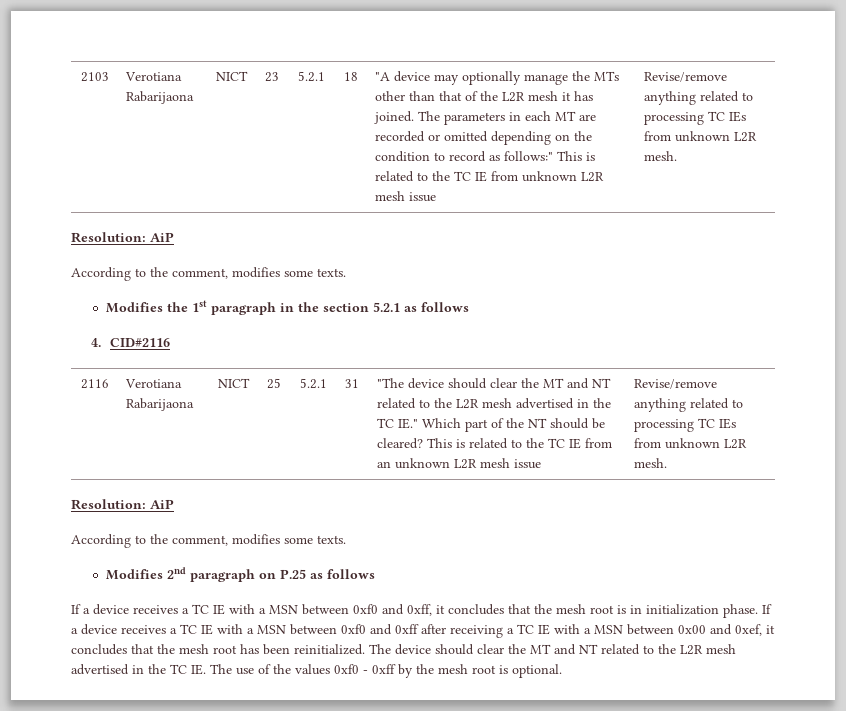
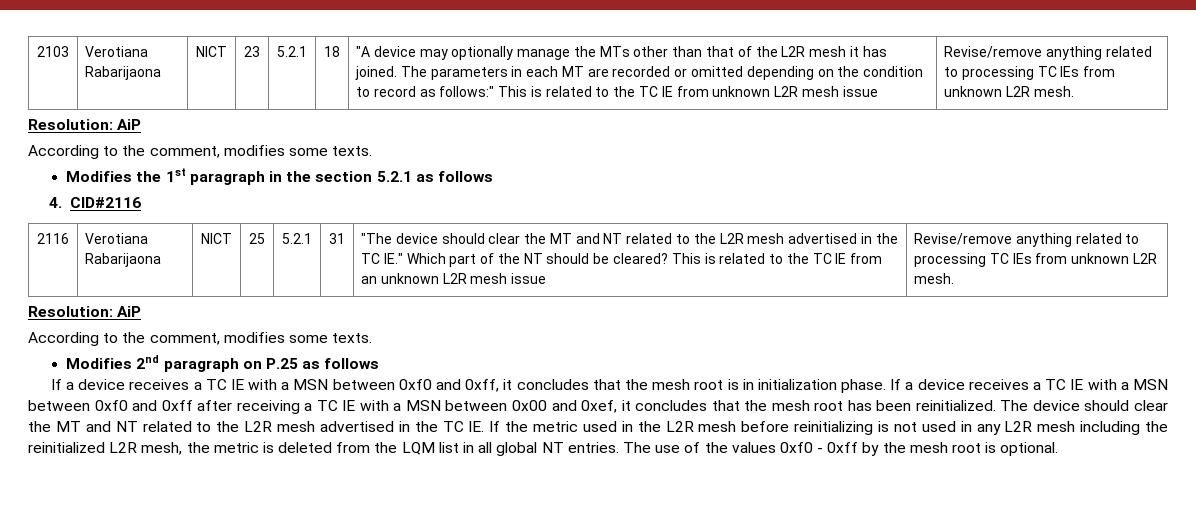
- The device should clear the MT and NT related to the L2R mesh advertised in the TC IE. The use of the values 0xf0 - 0xff by the mesh root is optional.
+ The device should clear the MT and NT related to the L2R mesh advertised in the TC IE. If the metric used in the L2R mesh before reinitializing is not used in any L2R mesh including the reinitialized L2R mesh, the metric is deleted from the LQM list in all global NT entries. The use of the values 0xf0 - 0xff by the mesh root is optional.

